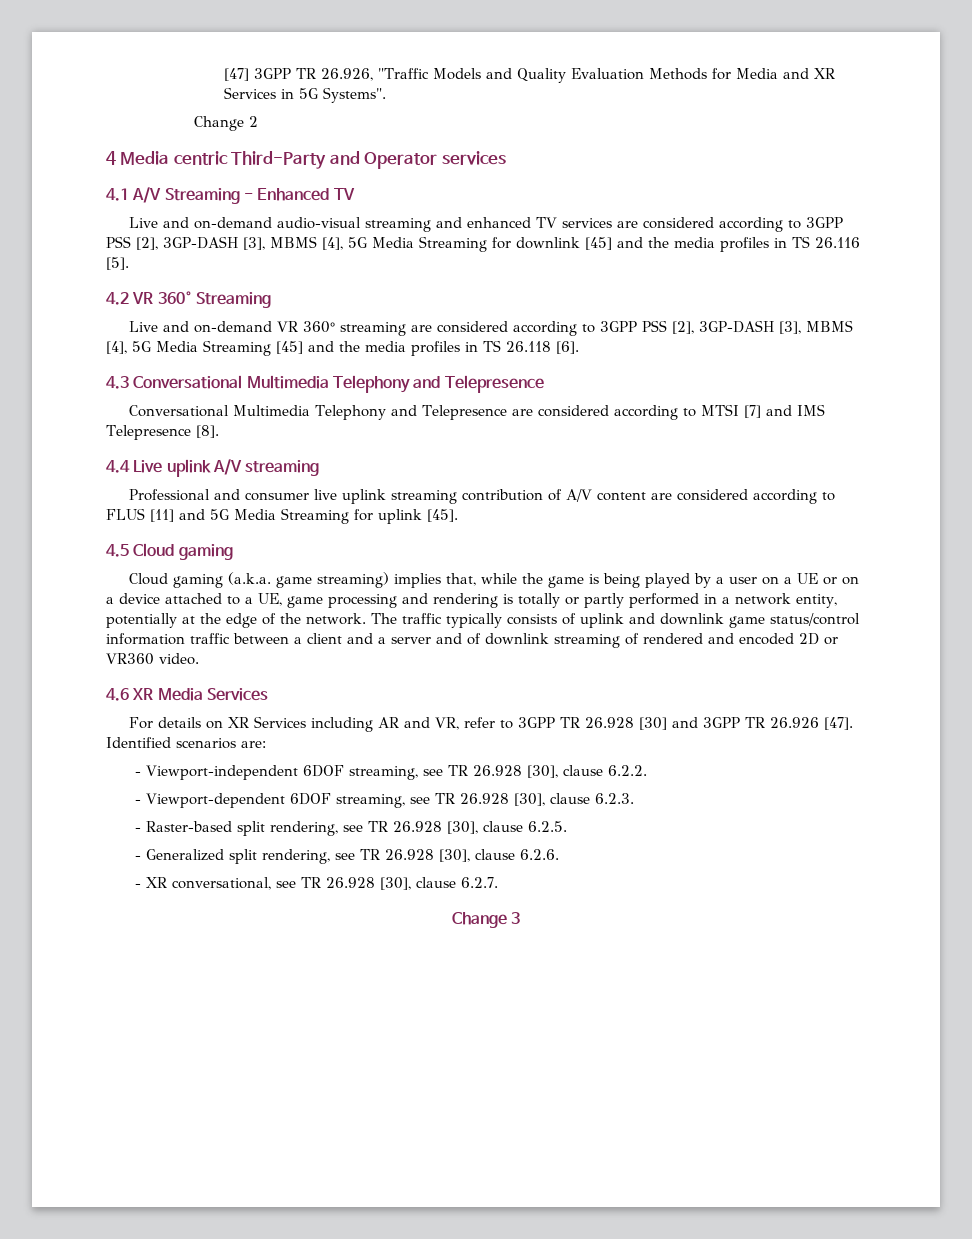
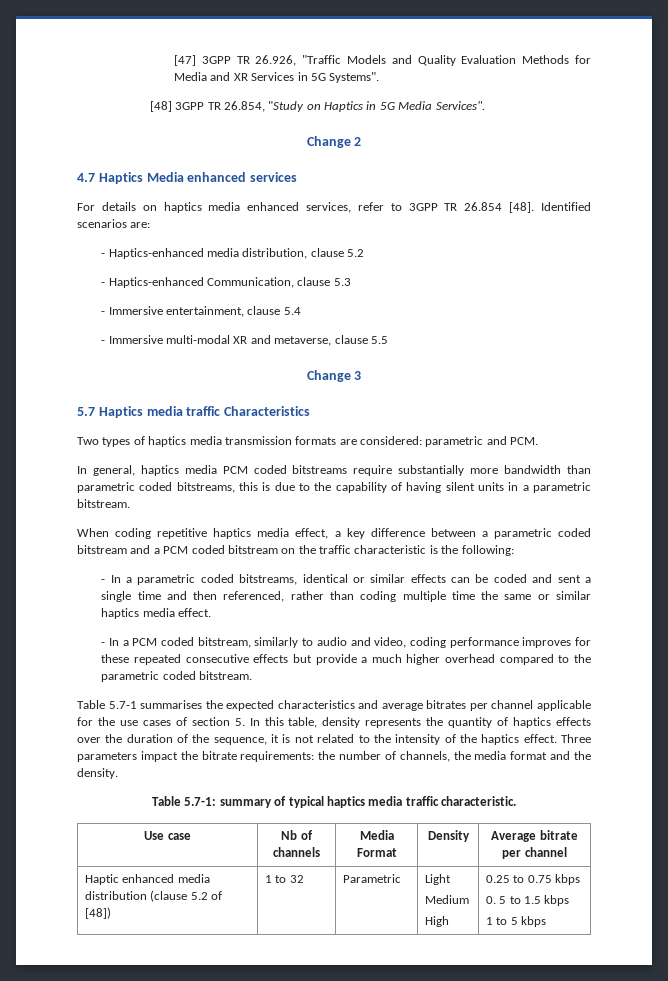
+ [48] 3GPP TR 26.854, "Study on Haptics in 5G Media Services".
  Change 2
- 4 Media centric Third-Party and Operator services
- 4.1 A/V Streaming - Enhanced TV
- Live and on-demand audio-visual streaming and enhanced TV services are considered according to 3GPP PSS [2], 3GP-DASH [3], MBMS [4], 5G Media Streaming for downlink [45] and the media profiles in TS 26.116 [5].
- 4.2 VR 360° Streaming
- Live and on-demand VR 360° streaming are considered according to 3GPP PSS [2], 3GP-DASH [3], MBMS [4], 5G Media Streaming [45] and the media profiles in TS 26.118 [6].
- 4.3 Conversational Multimedia Telephony and Telepresence
- Conversational Multimedia Telephony and Telepresence are considered according to MTSI [7] and IMS Telepresence [8].
- 4.4 Live uplink A/V streaming
- Professional and consumer live uplink streaming contribution of A/V content are considered according to FLUS [11] and 5G Media Streaming for uplink [45].
- 4.5 Cloud gaming
- Cloud gaming (a.k.a. game streaming) implies that, while the game is being played by a user on a UE or on a device attached to a UE, game processing and rendering is totally or partly performed in a network entity, potentially at the edge of the network. The traffic typically consists of uplink and downlink game status/control information traffic between a client and a server and of downlink streaming of rendered and encoded 2D or VR360 video.
- 4.6 XR Media Services
- For details on XR Services including AR and VR, refer to 3GPP TR 26.928 [30] and 3GPP TR 26.926 [47]. Identified scenarios are:
- - Viewport-independent 6DOF streaming, see TR 26.928 [30], clause 6.2.2.
- - Viewport-dependent 6DOF streaming, see TR 26.928 [30], clause 6.2.3.
- - Raster-based split rendering, see TR 26.928 [30], clause 6.2.5.
- - Generalized split rendering, see TR 26.928 [30], clause 6.2.6.
- - XR conversational, see TR 26.928 [30], clause 6.2.7.
+ 4.7 Haptics Media enhanced services
+ For details on haptics media enhanced services, refer to 3GPP TR 26.854 [48]. Identified scenarios are:
+ - Haptics-enhanced media distribution, clause 5.2
+ - Haptics-enhanced Communication, clause 5.3
+ - Immersive entertainment, clause 5.4
+ - Immersive multi-modal XR and metaverse, clause 5.5
  Change 3
+ 5.7 Haptics media traffic Characteristics
+ Two types of haptics media transmission formats are considered: parametric and PCM.
+ In general, haptics media PCM coded bitstreams require substantially more bandwidth than parametric coded bitstreams, this is due to the capability of having silent units in a parametric bitstream.
+ When coding repetitive haptics media effect, a key difference between a parametric coded bitstream and a PCM coded bitstream on the traffic characteristic is the following:
+ - In a parametric coded bitstreams, identical or similar effects can be coded and sent a single time and then referenced, rather than coding multiple time the same or similar haptics media effect.
+ - In a PCM coded bitstream, similarly to audio and video, coding performance improves for these repeated consecutive effects but provide a much higher overhead compared to the parametric coded bitstream.
+ Table 5.7-1 summarises the expected characteristics and average bitrates per channel applicable for the use cases of section 5. In this table, density represents the quantity of haptics effects over the duration of the sequence, it is not related to the intensity of the haptics effect. Three parameters impact the bitrate requirements: the number of channels, the media format and the density.
+ Table 5.7-1: summary of typical haptics media traffic characteristic.
+ Use case | Nb of channels | Media Format | Density | Average bitrate per channel
+ Haptic enhanced media distribution (clause 5.2 of [48]) | 1 to 32 | Parametric | Light
+ Medium
+ High | 0.25 to 0.75 kbps
+ 0. 5 to 1.5 kbps
+ 1 to 5 kbps

